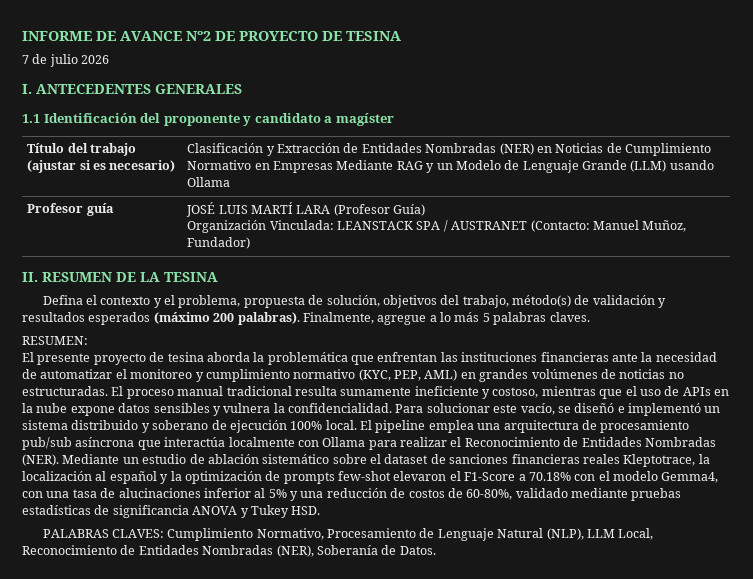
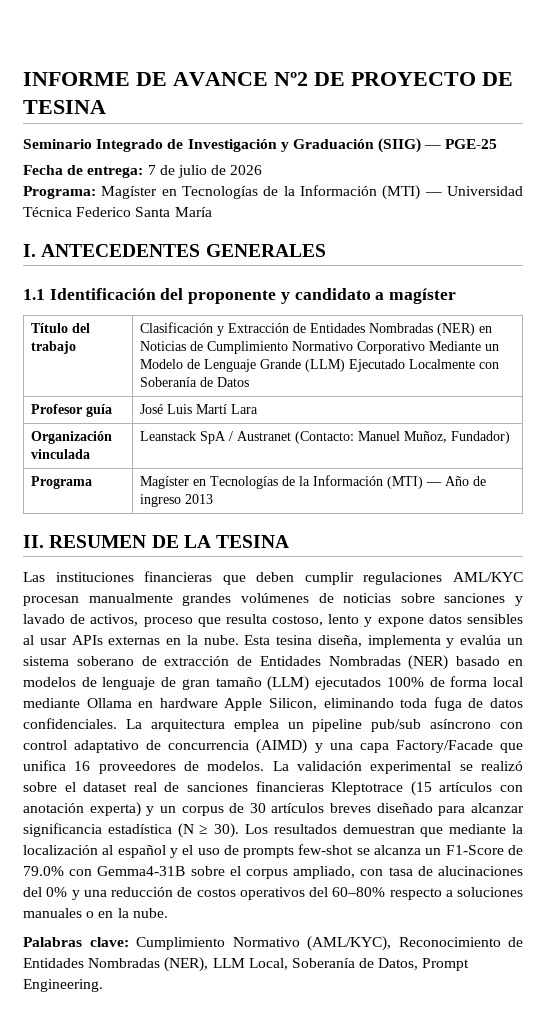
- 7 de julio 2026
+ Seminario Integrado de Investigación y Graduación (SIIG) — PGE-25
+ Fecha de entrega: 7 de julio de 2026
+ Programa: Magíster en Tecnologías de la Información (MTI) — Universidad Técnica Federico Santa María
- Título del trabajo (ajustar si es necesario) | Clasificación y Extracción de Entidades Nombradas (NER) en Noticias de Cumplimiento Normativo en Empresas Mediante RAG y un Modelo de Lenguaje Grande (LLM) usando Ollama
- Profesor guía | JOSÉ LUIS MARTÍ LARA (Profesor Guía)
- Organización Vinculada: LEANSTACK SPA / AUSTRANET (Contacto: Manuel Muñoz, Fundador)
+ Título del trabajo | Clasificación y Extracción de Entidades Nombradas (NER) en Noticias de Cumplimiento Normativo Corporativo Mediante un Modelo de Lenguaje Grande (LLM) Ejecutado Localmente con Soberanía de Datos
+ Profesor guía | José Luis Martí Lara
+ Organización vinculada | Leanstack SpA / Austranet (Contacto: Manuel Muñoz, Fundador)
+ Programa | Magíster en Tecnologías de la Información (MTI) — Año de ingreso 2013
- Defina el contexto y el problema, propuesta de solución, objetivos del trabajo, método(s) de validación y resultados esperados (máximo 200 palabras). Finalmente, agregue a lo más 5 palabras claves.
- RESUMEN:
- El presente proyecto de tesina aborda la problemática que enfrentan las instituciones financieras ante la necesidad de automatizar el monitoreo y cumplimiento normativo (KYC, PEP, AML) en grandes volúmenes de noticias no estructuradas. El proceso manual tradicional resulta sumamente ineficiente y costoso, mientras que el uso de APIs en la nube expone datos sensibles y vulnera la confidencialidad. Para solucionar este vacío, se diseñó e implementó un sistema distribuido y soberano de ejecución 100% local. El pipeline emplea una arquitectura de procesamiento pub/sub asíncrona que interactúa localmente con Ollama para realizar el Reconocimiento de Entidades Nombradas (NER). Mediante un estudio de ablación sistemático sobre el dataset de sanciones financieras reales Kleptotrace, la localización al español y la optimización de prompts few-shot elevaron el F1-Score a 70.18% con el modelo Gemma4, con una tasa de alucinaciones inferior al 5% y una reducción de costos de 60-80%, validado mediante pruebas estadísticas de significancia ANOVA y Tukey HSD.
- PALABRAS CLAVES: Cumplimiento Normativo, Procesamiento de Lenguaje Natural (NLP), LLM Local, Reconocimiento de Entidades Nombradas (NER), Soberanía de Datos.
+ Las instituciones financieras que deben cumplir regulaciones AML/KYC procesan manualmente grandes volúmenes de noticias sobre sanciones y lavado de activos, proceso que resulta costoso, lento y expone datos sensibles al usar APIs externas en la nube. Esta tesina diseña, implementa y evalúa un sistema soberano de extracción de Entidades Nombradas (NER) basado en modelos de lenguaje de gran tamaño (LLM) ejecutados 100% de forma local mediante Ollama en hardware Apple Silicon, eliminando toda fuga de datos confidenciales. La arquitectura emplea un pipeline pub/sub asíncrono con control adaptativo de concurrencia (AIMD) y una capa Factory/Facade que unifica 16 proveedores de modelos. La validación experimental se realizó sobre el dataset real de sanciones financieras Kleptotrace (15 artículos con anotación experta) y un corpus de 30 artículos breves diseñado para alcanzar significancia estadística (N ≥ 30). Los resultados demuestran que mediante la localización al español y el uso de prompts few-shot se alcanza un F1-Score de 79.0% con Gemma4-31B sobre el corpus ampliado, con tasa de alucinaciones del 0% y una reducción de costos operativos del 60–80% respecto a soluciones manuales o en la nube.
+ Palabras clave: Cumplimiento Normativo (AML/KYC), Reconocimiento de Entidades Nombradas (NER), LLM Local, Soberanía de Datos, Prompt Engineering.

